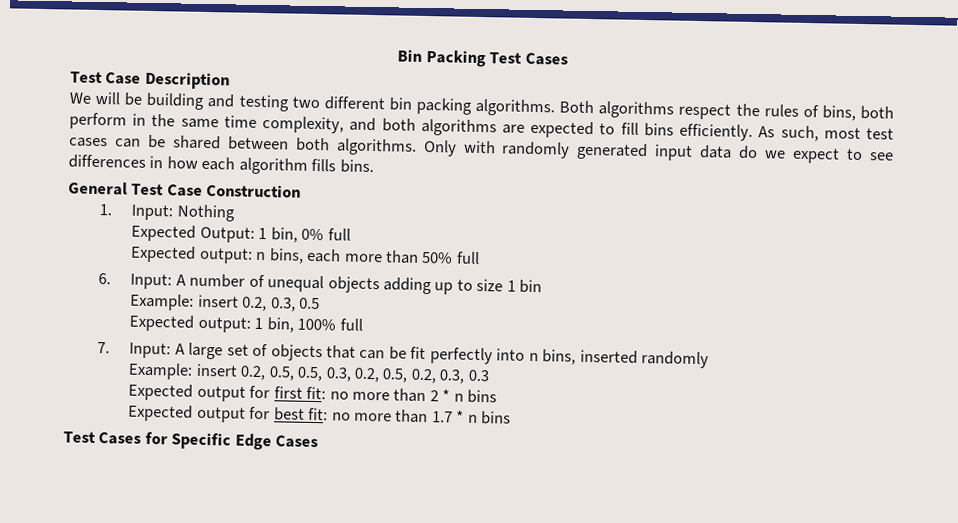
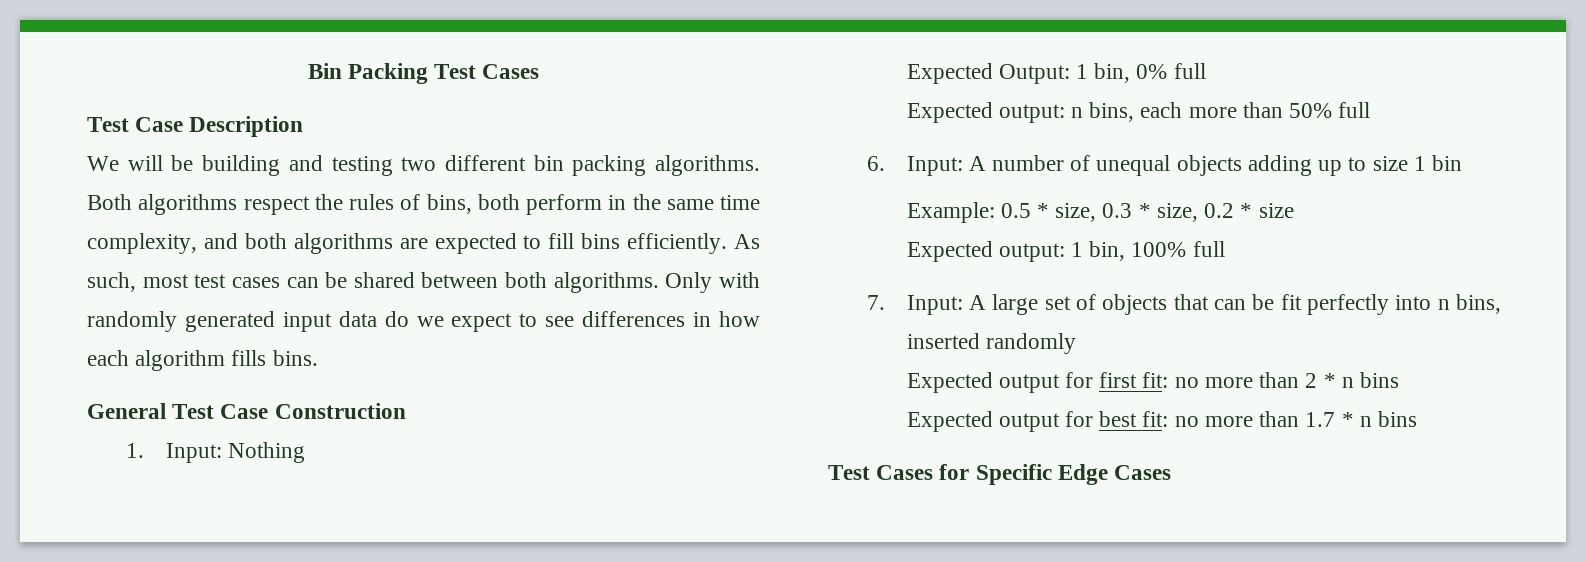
- Example: insert 0.2, 0.3, 0.5
+ Example: 0.5 * size, 0.3 * size, 0.2 * size
- Example: insert 0.2, 0.5, 0.5, 0.3, 0.2, 0.5, 0.2, 0.3, 0.3

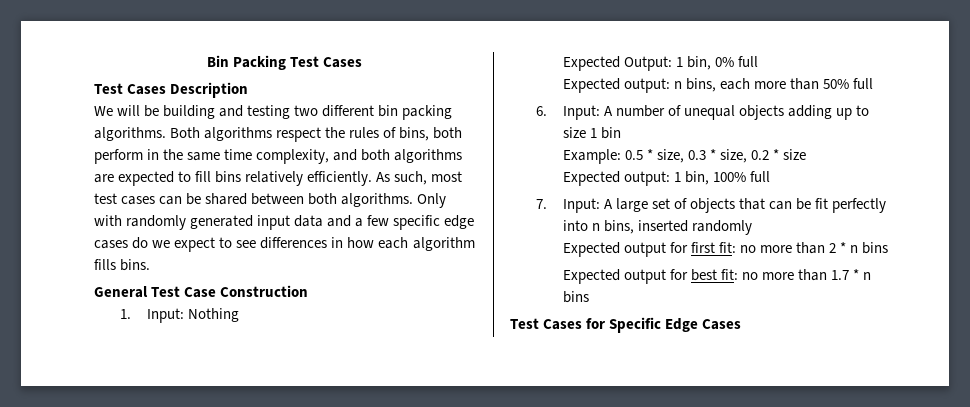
- Test Case Description
+ Test Cases Description
- Both algorithms respect the rules of bins, both perform in the same time complexity, and both algorithms are expected to fill bins efficiently.
+ Both algorithms respect the rules of bins, both perform in the same time complexity, and both algorithms are expected to fill bins relatively efficiently.
- Only with randomly generated input data do we expect to see differences in how each algorithm fills bins.
+ Only with randomly generated input data and a few specific edge cases do we expect to see differences in how each algorithm fills bins.

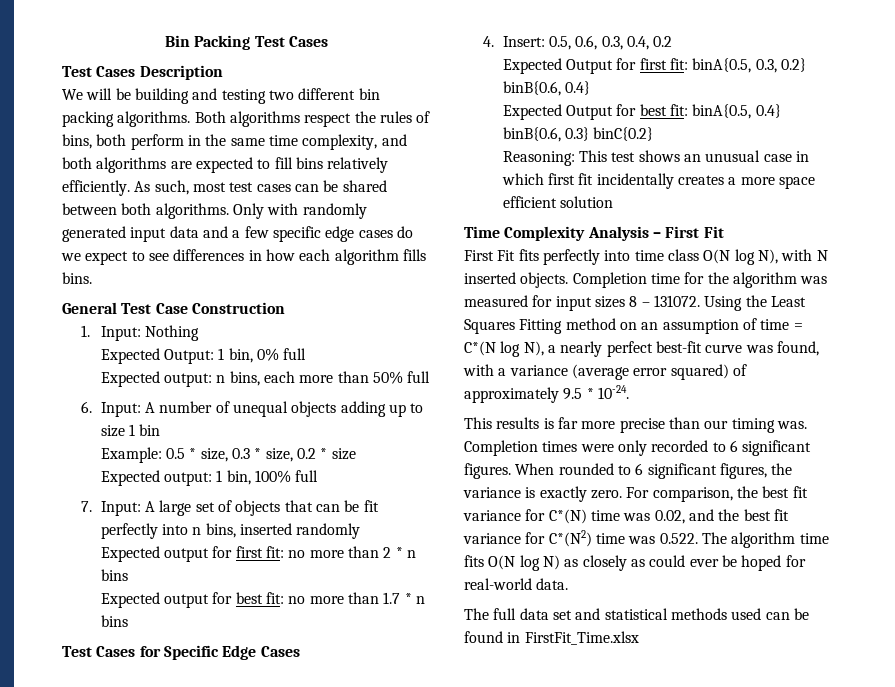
+ 4. Insert: 0.5, 0.6, 0.3, 0.4, 0.2
+ Expected Output for first fit: binA{0.5, 0.3, 0.2} binB{0.6, 0.4}
+ Expected Output for best fit: binA{0.5, 0.4} binB{0.6, 0.3} binC{0.2}
+ Reasoning: This test shows an unusual case in which first fit incidentally creates a more space efficient solution
+ Time Complexity Analysis – First Fit
+ First Fit fits perfectly into time class O(N log N), with N inserted objects. Completion time for the algorithm was measured for input sizes 8 – 131072. Using the Least Squares Fitting method on an assumption of time = C*(N log N), a nearly perfect best-fit curve was found, with a variance (average error squared) of approximately 9.5 * 10-24.
+ This results is far more precise than our timing was. Completion times were only recorded to 6 significant figures. When rounded to 6 significant figures, the variance is exactly zero. For comparison, the best fit variance for C*(N) time was 0.02, and the best fit variance for C*(N2) time was 0.522. The algorithm time fits O(N log N) as closely as could ever be hoped for real-world data.
+ The full data set and statistical methods used can be found in FirstFit_Time.xlsx

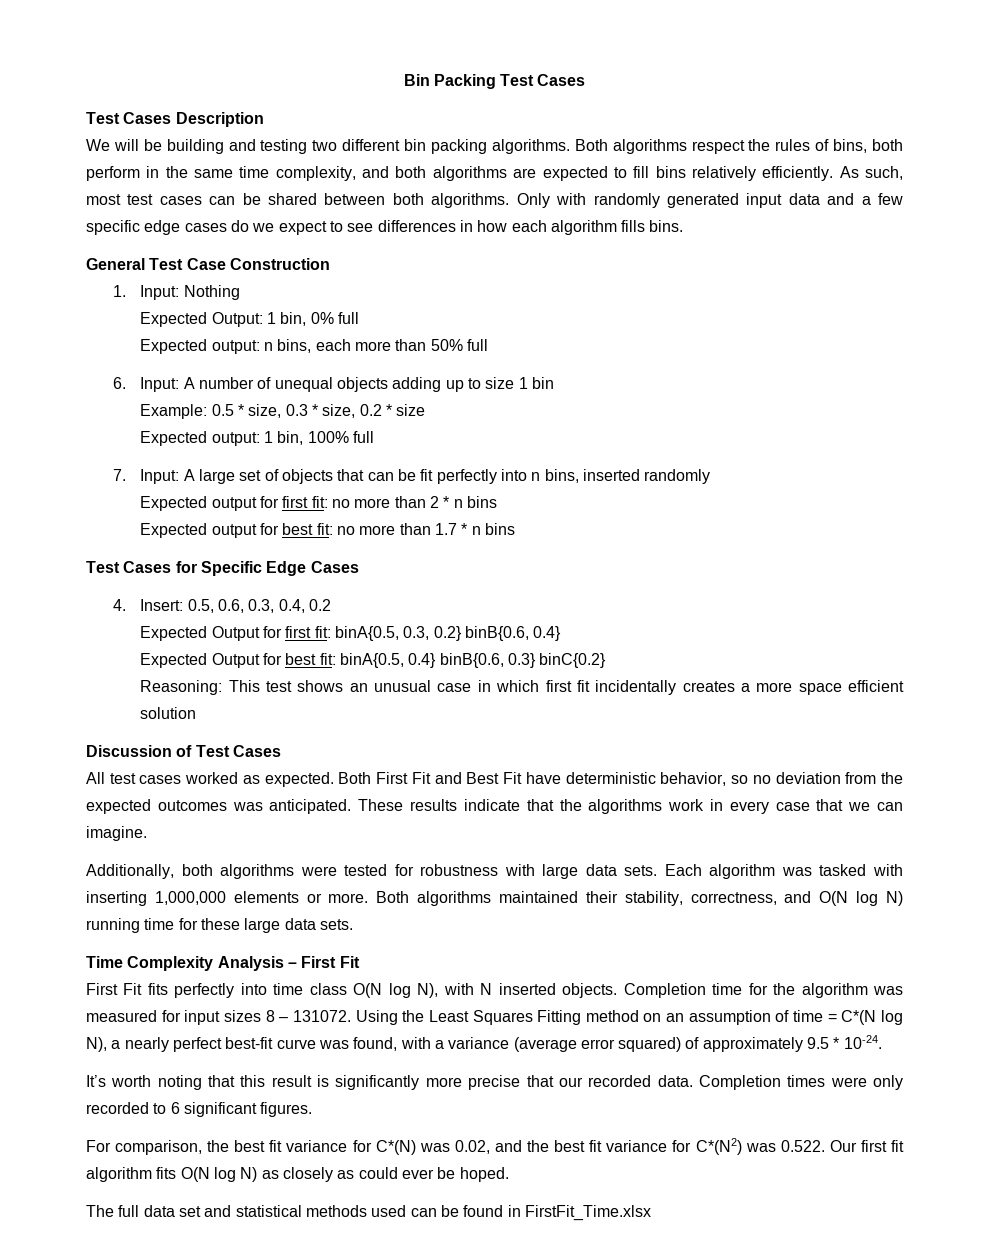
+ Discussion of Test Cases
+ All test cases worked as expected. Both First Fit and Best Fit have deterministic behavior, so no deviation from the expected outcomes was anticipated. These results indicate that the algorithms work in every case that we can imagine.
+ Additionally, both algorithms were tested for robustness with large data sets. Each algorithm was tasked with inserting 1,000,000 elements or more. Both algorithms maintained their stability, correctness, and O(N log N) running time for these large data sets.
- This results is far more precise than our timing was.
+ It’s worth noting that this result is significantly more precise that our recorded data.
- Completion times were only recorded to 6 significant figures. When rounded to 6 significant figures, the variance is exactly zero. For comparison, the best fit variance for C*(N) time was 0.02, and the best fit variance for C*(N2) time was 0.522. The algorithm time fits O(N log N) as closely as could ever be hoped for real-world data.
+ Completion times were only recorded to 6 significant figures.
+ For comparison, the best fit variance for C*(N) was 0.02, and the best fit variance for C*(N2) was 0.522. Our first fit algorithm fits O(N log N) as closely as could ever be hoped.

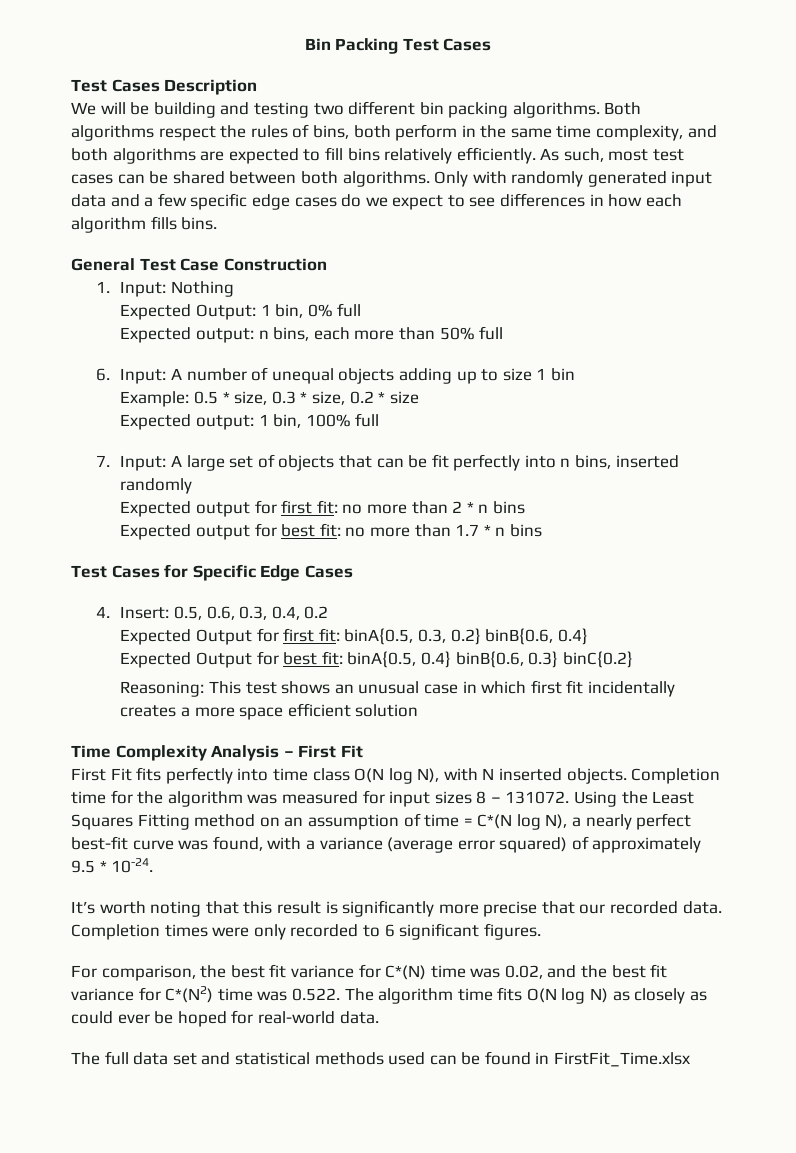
- Discussion of Test Cases
- All test cases worked as expected. Both First Fit and Best Fit have deterministic behavior, so no deviation from the expected outcomes was anticipated. These results indicate that the algorithms work in every case that we can imagine.
- Additionally, both algorithms were tested for robustness with large data sets. Each algorithm was tasked with inserting 1,000,000 elements or more. Both algorithms maintained their stability, correctness, and O(N log N) running time for these large data sets.
- For comparison, the best fit variance for C*(N) was 0.02, and the best fit variance for C*(N2) was 0.522. Our first fit algorithm fits O(N log N) as closely as could ever be hoped.
+ For comparison, the best fit variance for C*(N) time was 0.02, and the best fit variance for C*(N2) time was 0.522. The algorithm time fits O(N log N) as closely as could ever be hoped for real-world data.

